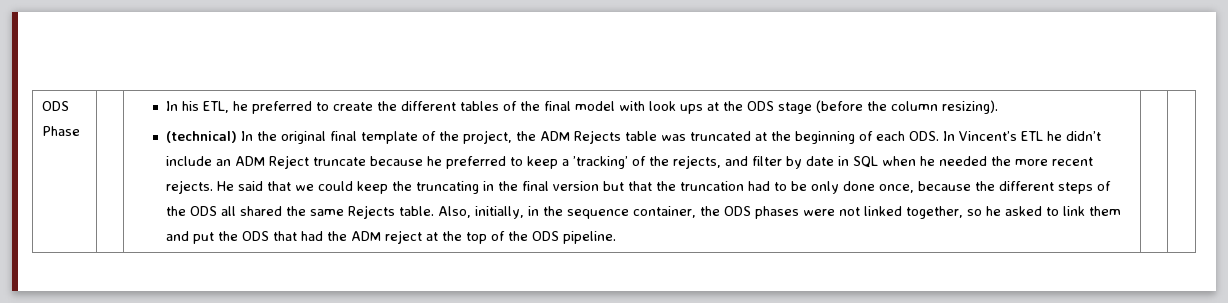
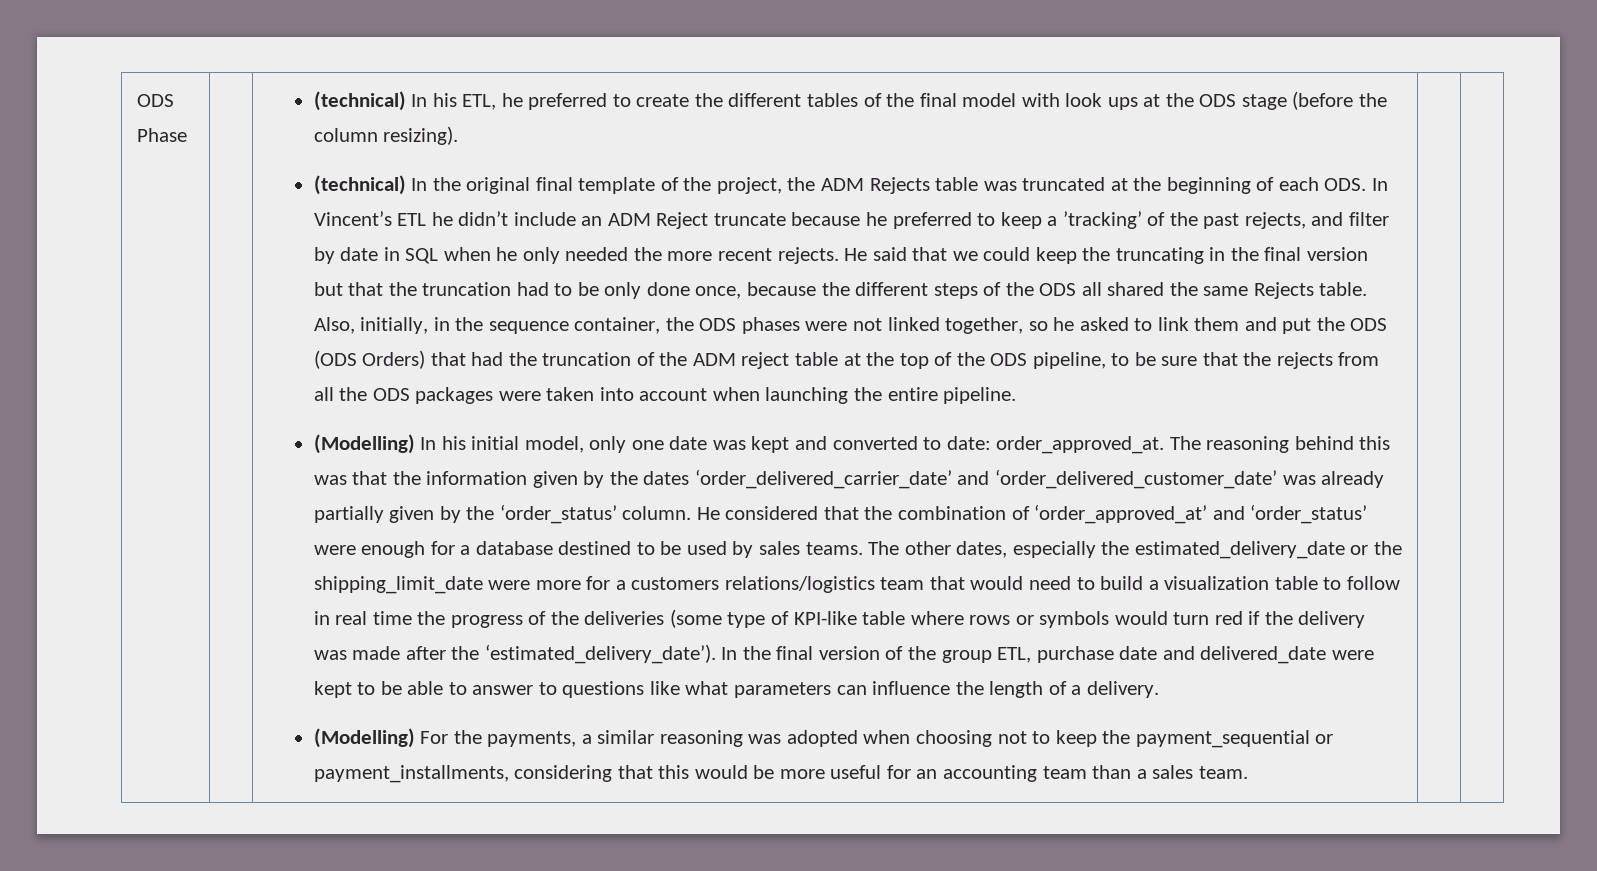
- In his ETL, he preferred to create the different tables of the final model with look ups at the ODS stage (before the column resizing).
+ (technical) In his ETL, he preferred to create the different tables of the final model with look ups at the ODS stage (before the column resizing).
- (technical) In the original final template of the project, the ADM Rejects table was truncated at the beginning of each ODS. In Vincent’s ETL he didn’t include an ADM Reject truncate because he preferred to keep a ’tracking’ of the rejects, and filter by date in SQL when he needed the more recent rejects.
+ (technical) In the original final template of the project, the ADM Rejects table was truncated at the beginning of each ODS. In Vincent’s ETL he didn’t include an ADM Reject truncate because he preferred to keep a ’tracking’ of the past rejects, and filter by date in SQL when he only needed the more recent rejects.
- Also, initially, in the sequence container, the ODS phases were not linked together, so he asked to link them and put the ODS that had the ADM reject at the top of the ODS pipeline.
+ Also, initially, in the sequence container, the ODS phases were not linked together, so he asked to link them and put the ODS (ODS Orders) that had the truncation of the ADM reject table at the top of the ODS pipeline, to be sure that the rejects from all the ODS packages were taken into account when launching the entire pipeline.
+ (Modelling) In his initial model, only one date was kept and converted to date: order_approved_at. The reasoning behind this was that the information given by the dates ‘order_delivered_carrier_date’ and ‘order_delivered_customer_date’ was already partially given by the ‘order_status’ column. He considered that the combination of ‘order_approved_at’ and ‘order_status’ were enough for a database destined to be used by sales teams. The other dates, especially the estimated_delivery_date or the shipping_limit_date were more for a customers relations/logistics team that would need to build a visualization table to follow in real time the progress of the deliveries (some type of KPI-like table where rows or symbols would turn red if the delivery was made after the ‘estimated_delivery_date’). In the final version of the group ETL, purchase date and delivered_date were kept to be able to answer to questions like what parameters can influence the length of a delivery.
+ (Modelling) For the payments, a similar reasoning was adopted when choosing not to keep the payment_sequential or payment_installments, considering that this would be more useful for an accounting team than a sales team.

